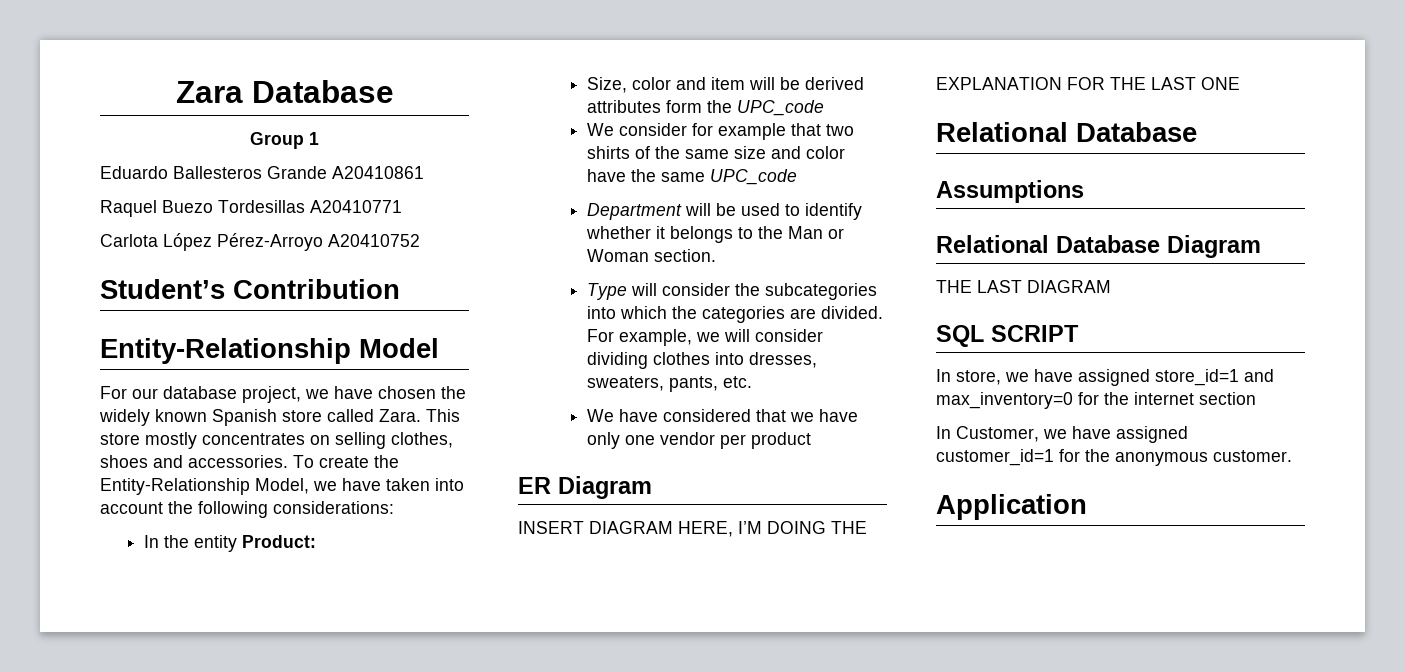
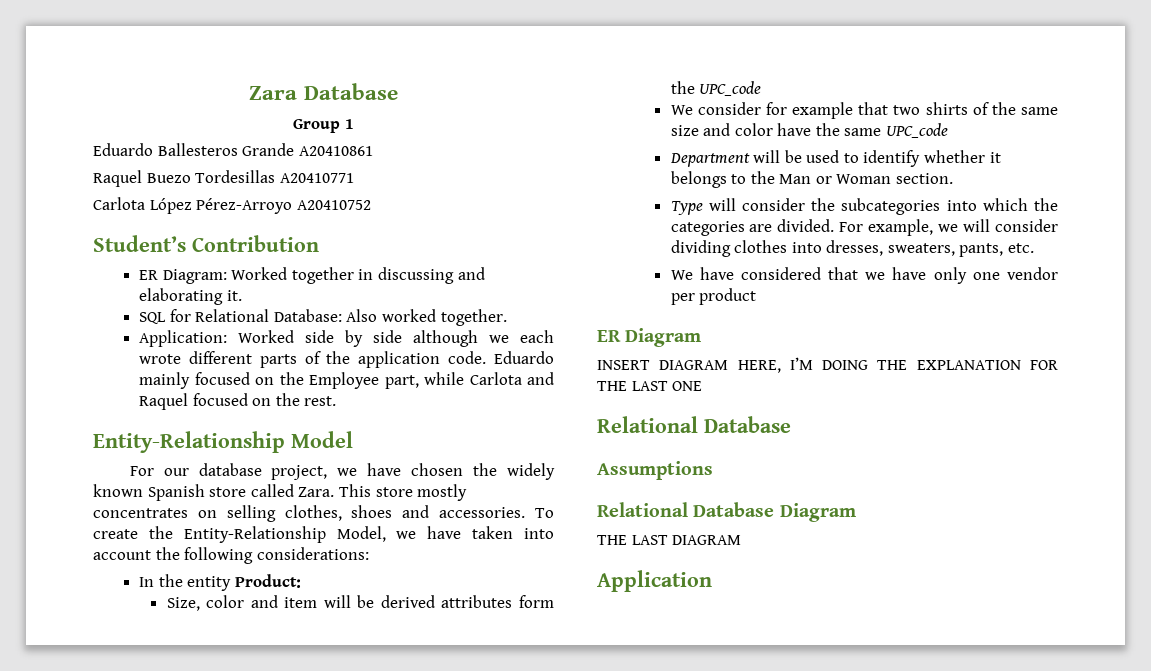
+ ER Diagram: Worked together in discussing and elaborating it.
+ SQL for Relational Database: Also worked together.
+ Application: Worked side by side although we each wrote different parts of the application code. Eduardo mainly focused on the Employee part, while Carlota and Raquel focused on the rest.
- SQL SCRIPT
- In store, we have assigned store_id=1 and max_inventory=0 for the internet section
- In Customer, we have assigned customer_id=1 for the anonymous customer.

